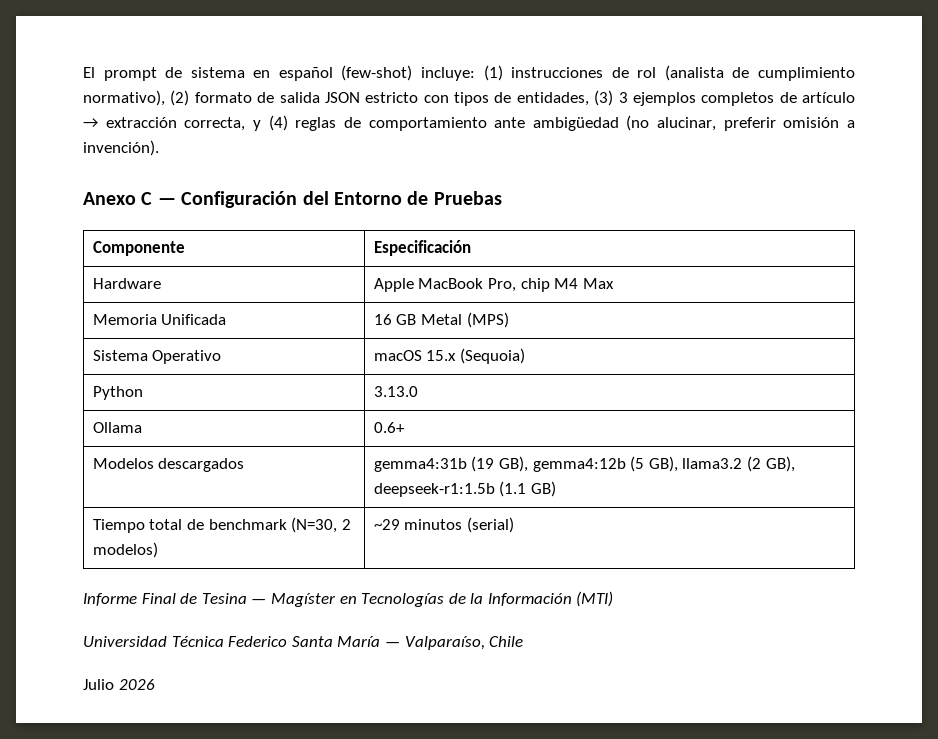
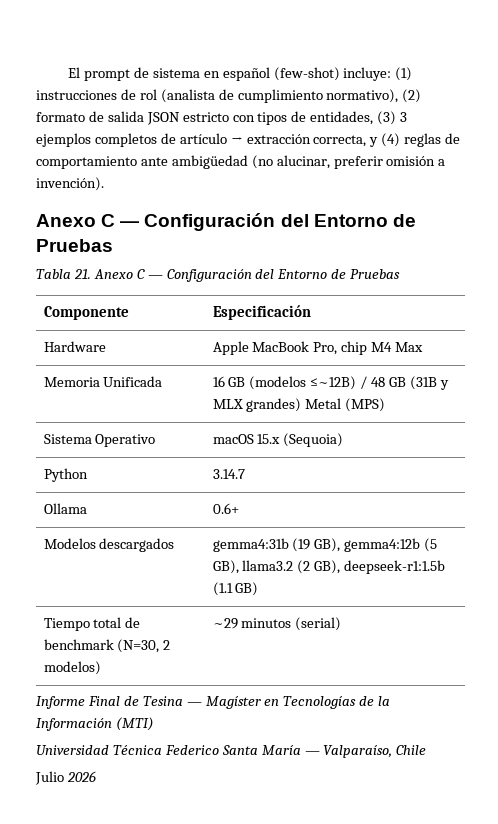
+ Tabla 21. Anexo C — Configuración del Entorno de Pruebas
- Memoria Unificada | 16 GB Metal (MPS)
+ Memoria Unificada | 16 GB (modelos ≤~12B) / 48 GB (31B y MLX grandes) Metal (MPS)
- Python | 3.13.0
+ Python | 3.14.7

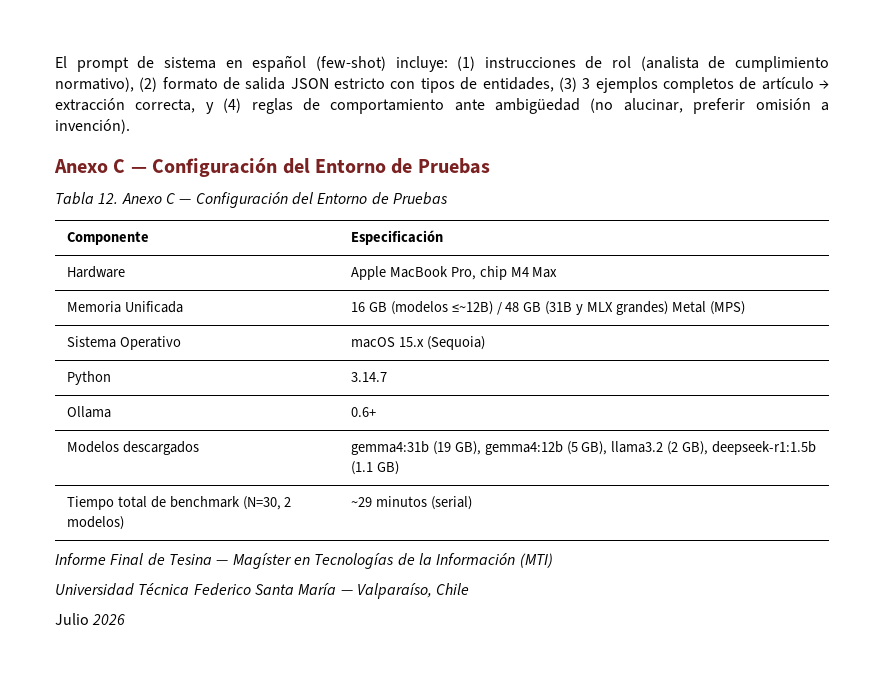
- Tabla 21. Anexo C — Configuración del Entorno de Pruebas
+ Tabla 12. Anexo C — Configuración del Entorno de Pruebas

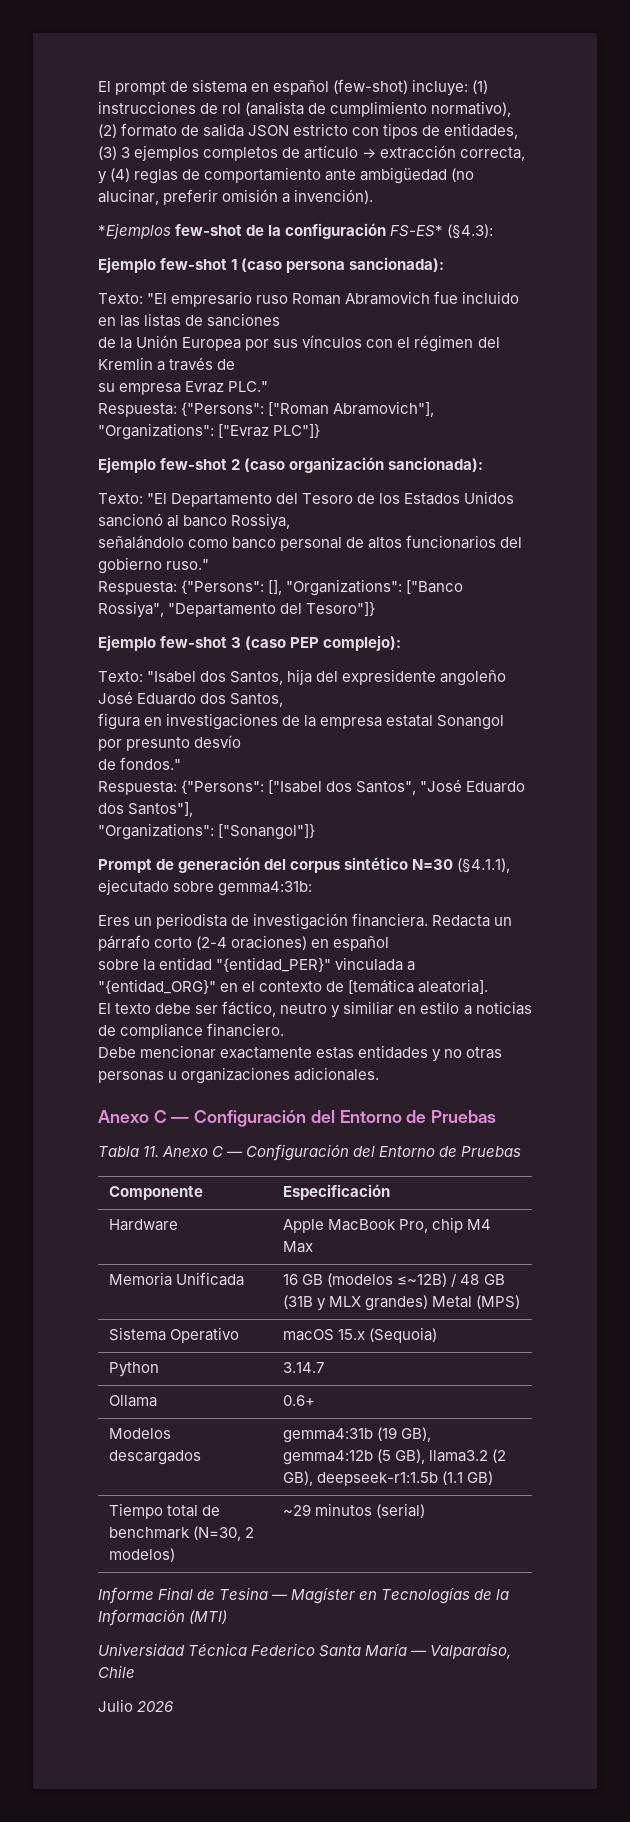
+ *Ejemplos few-shot de la configuración FS-ES* (§4.3):
+ Ejemplo few-shot 1 (caso persona sancionada):
+ Texto: "El empresario ruso Roman Abramovich fue incluido en las listas de sanciones
+ de la Unión Europea por sus vínculos con el régimen del Kremlin a través de
+ su empresa Evraz PLC."
+ Respuesta: {"Persons": ["Roman Abramovich"], "Organizations": ["Evraz PLC"]}
+ Ejemplo few-shot 2 (caso organización sancionada):
+ Texto: "El Departamento del Tesoro de los Estados Unidos sancionó al banco Rossiya,
+ señalándolo como banco personal de altos funcionarios del gobierno ruso."
+ Respuesta: {"Persons": [], "Organizations": ["Banco Rossiya", "Departamento del Tesoro"]}
+ Ejemplo few-shot 3 (caso PEP complejo):
+ Texto: "Isabel dos Santos, hija del expresidente angoleño José Eduardo dos Santos,
+ figura en investigaciones de la empresa estatal Sonangol por presunto desvío
+ de fondos."
+ Respuesta: {"Persons": ["Isabel dos Santos", "José Eduardo dos Santos"],
+ "Organizations": ["Sonangol"]}
+ Prompt de generación del corpus sintético N=30 (§4.1.1), ejecutado sobre gemma4:31b:
+ Eres un periodista de investigación financiera. Redacta un párrafo corto (2-4 oraciones) en español
+ sobre la entidad "{entidad_PER}" vinculada a "{entidad_ORG}" en el contexto de [temática aleatoria].
+ El texto debe ser fáctico, neutro y similiar en estilo a noticias de compliance financiero.
+ Debe mencionar exactamente estas entidades y no otras personas u organizaciones adicionales.
- Tabla 12. Anexo C — Configuración del Entorno de Pruebas
+ Tabla 11. Anexo C — Configuración del Entorno de Pruebas

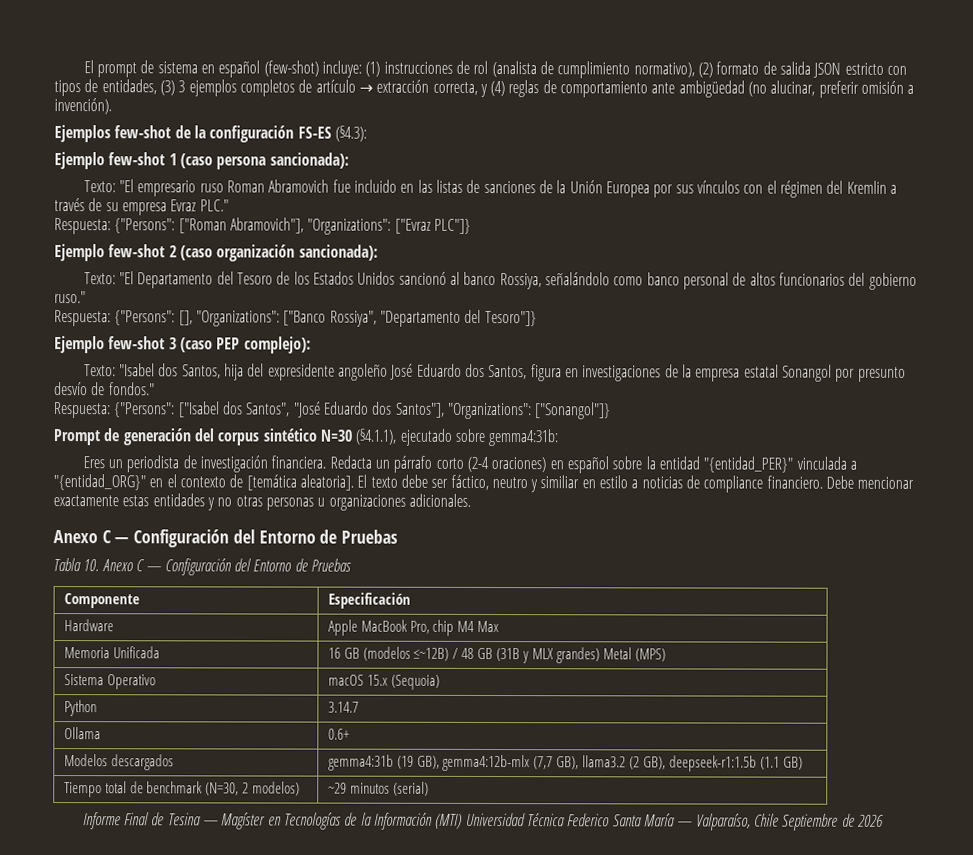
- *Ejemplos few-shot de la configuración FS-ES* (§4.3):
+ Ejemplos few-shot de la configuración FS-ES (§4.3):
- Texto: "El empresario ruso Roman Abramovich fue incluido en las listas de sanciones
- de la Unión Europea por sus vínculos con el régimen del Kremlin a través de
- su empresa Evraz PLC."
+ Texto: "El empresario ruso Roman Abramovich fue incluido en las listas de sanciones de la Unión Europea por sus vínculos con el régimen del Kremlin a través de su empresa Evraz PLC."
- Texto: "El Departamento del Tesoro de los Estados Unidos sancionó al banco Rossiya,
- señalándolo como banco personal de altos funcionarios del gobierno ruso."
+ Texto: "El Departamento del Tesoro de los Estados Unidos sancionó al banco Rossiya, señalándolo como banco personal de altos funcionarios del gobierno ruso."
- Texto: "Isabel dos Santos, hija del expresidente angoleño José Eduardo dos Santos,
- figura en investigaciones de la empresa estatal Sonangol por presunto desvío
- de fondos."
+ Texto: "Isabel dos Santos, hija del expresidente angoleño José Eduardo dos Santos, figura en investigaciones de la empresa estatal Sonangol por presunto desvío de fondos."
- Respuesta: {"Persons": ["Isabel dos Santos", "José Eduardo dos Santos"],
- "Organizations": ["Sonangol"]}
+ Respuesta: {"Persons": ["Isabel dos Santos", "José Eduardo dos Santos"], "Organizations": ["Sonangol"]}
- Redacta un párrafo corto (2-4 oraciones) en español
- sobre la entidad "{entidad_PER}" vinculada a "{entidad_ORG}" en el contexto de [temática aleatoria].
- El texto debe ser fáctico, neutro y similiar en estilo a noticias de compliance financiero.
- Debe mencionar exactamente estas entidades y no otras personas u organizaciones adicionales.
+ Redacta un párrafo corto (2-4 oraciones) en español sobre la entidad "{entidad_PER}" vinculada a "{entidad_ORG}" en el contexto de [temática aleatoria]. El texto debe ser fáctico, neutro y similiar en estilo a noticias de compliance financiero. Debe mencionar exactamente estas entidades y no otras personas u organizaciones adicionales.
- Tabla 11. Anexo C — Configuración del Entorno de Pruebas
+ Tabla 10. Anexo C — Configuración del Entorno de Pruebas
- Modelos descargados | gemma4:31b (19 GB), gemma4:12b (5 GB), llama3.2 (2 GB), deepseek-r1:1.5b (1.1 GB)
+ Modelos descargados | gemma4:31b (19 GB), gemma4:12b-mlx (7,7 GB), llama3.2 (2 GB), deepseek-r1:1.5b (1.1 GB)
- Informe Final de Tesina — Magíster en Tecnologías de la Información (MTI)
- Universidad Técnica Federico Santa María — Valparaíso, Chile
- Julio 2026
+ Informe Final de Tesina — Magíster en Tecnologías de la Información (MTI) Universidad Técnica Federico Santa María — Valparaíso, Chile Septiembre de 2026

